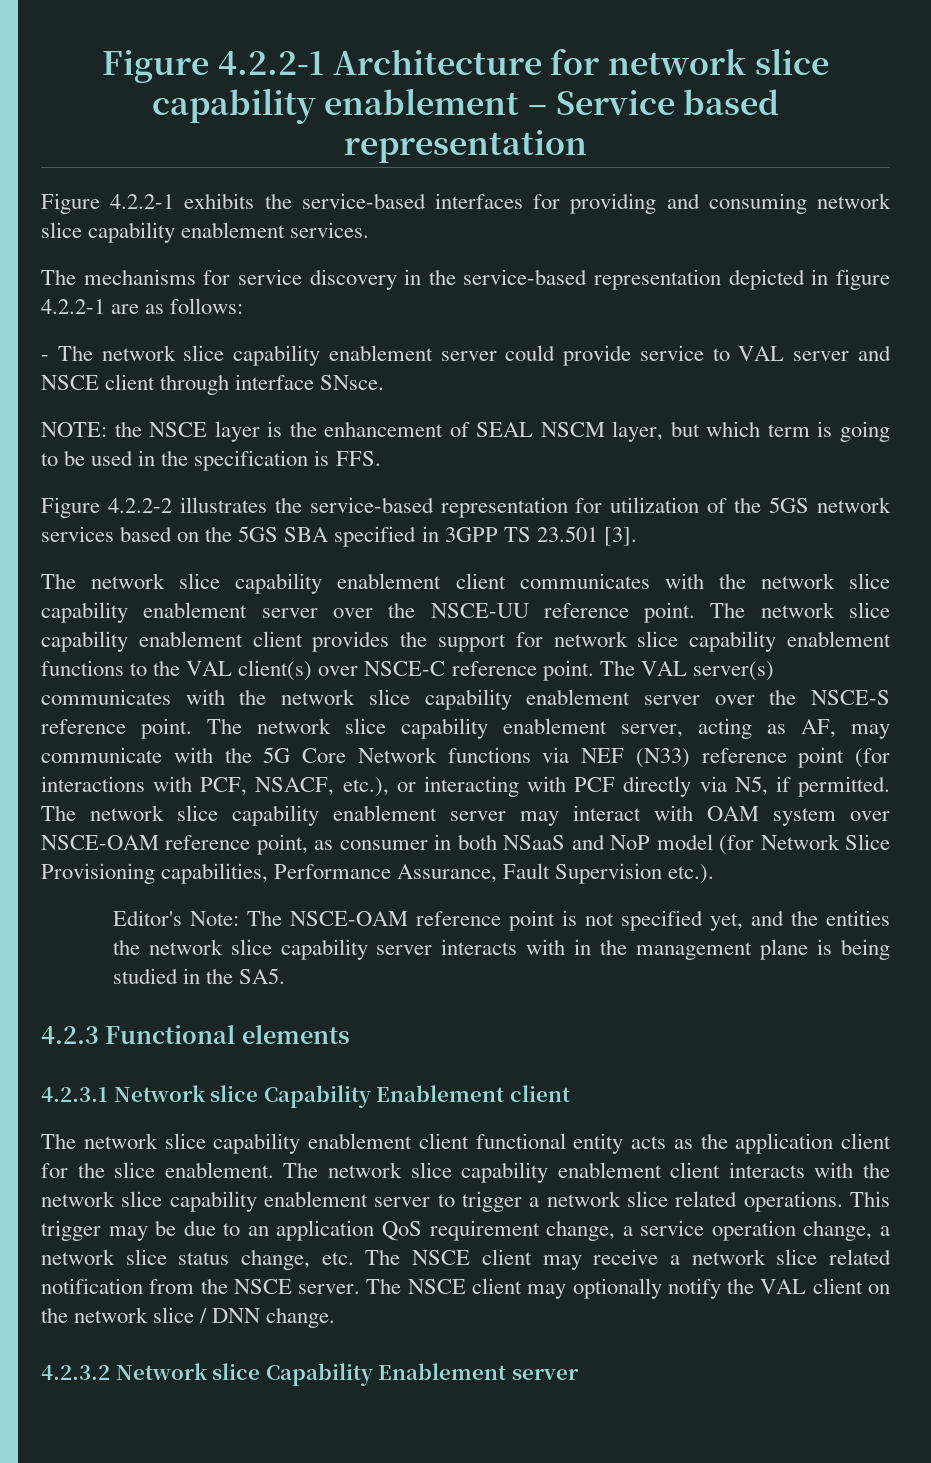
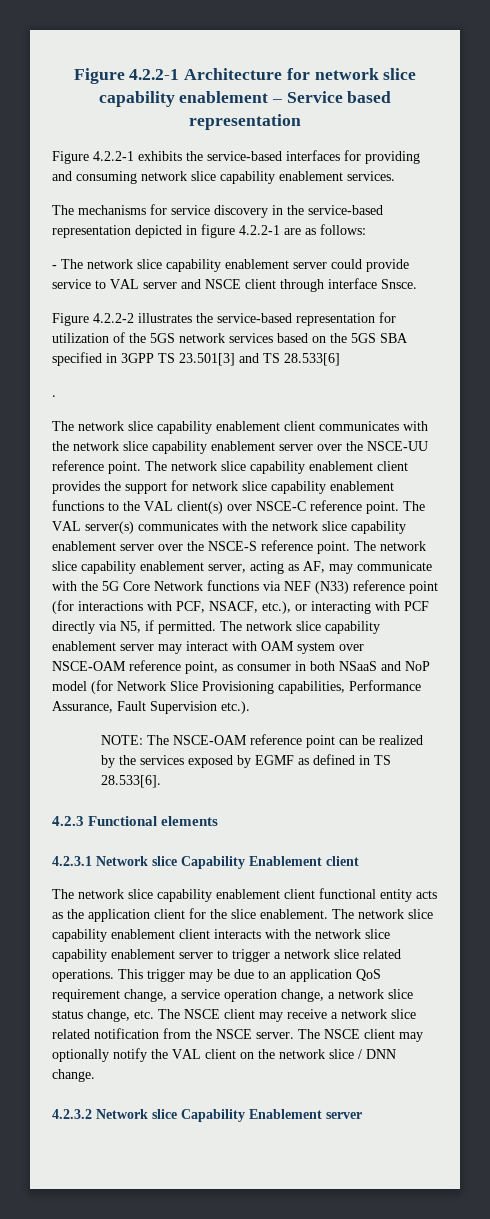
- - The network slice capability enablement server could provide service to VAL server and NSCE client through interface SNsce.
- NOTE: the NSCE layer is the enhancement of SEAL NSCM layer, but which term is going to be used in the specification is FFS.
+ - The network slice capability enablement server could provide service to VAL server and NSCE client through interface Snsce.
- Figure 4.2.2-2 illustrates the service-based representation for utilization of the 5GS network services based on the 5GS SBA specified in 3GPP TS 23.501 [3].
+ Figure 4.2.2-2 illustrates the service-based representation for utilization of the 5GS network services based on the 5GS SBA specified in 3GPP TS 23.501[3] and TS 28.533[6]
+ .
- Editor's Note: The NSCE-OAM reference point is not specified yet, and the entities the network slice capability server interacts with in the management plane is being studied in the SA5.
+ NOTE: The NSCE-OAM reference point can be realized by the services exposed by EGMF as defined in TS 28.533[6].

